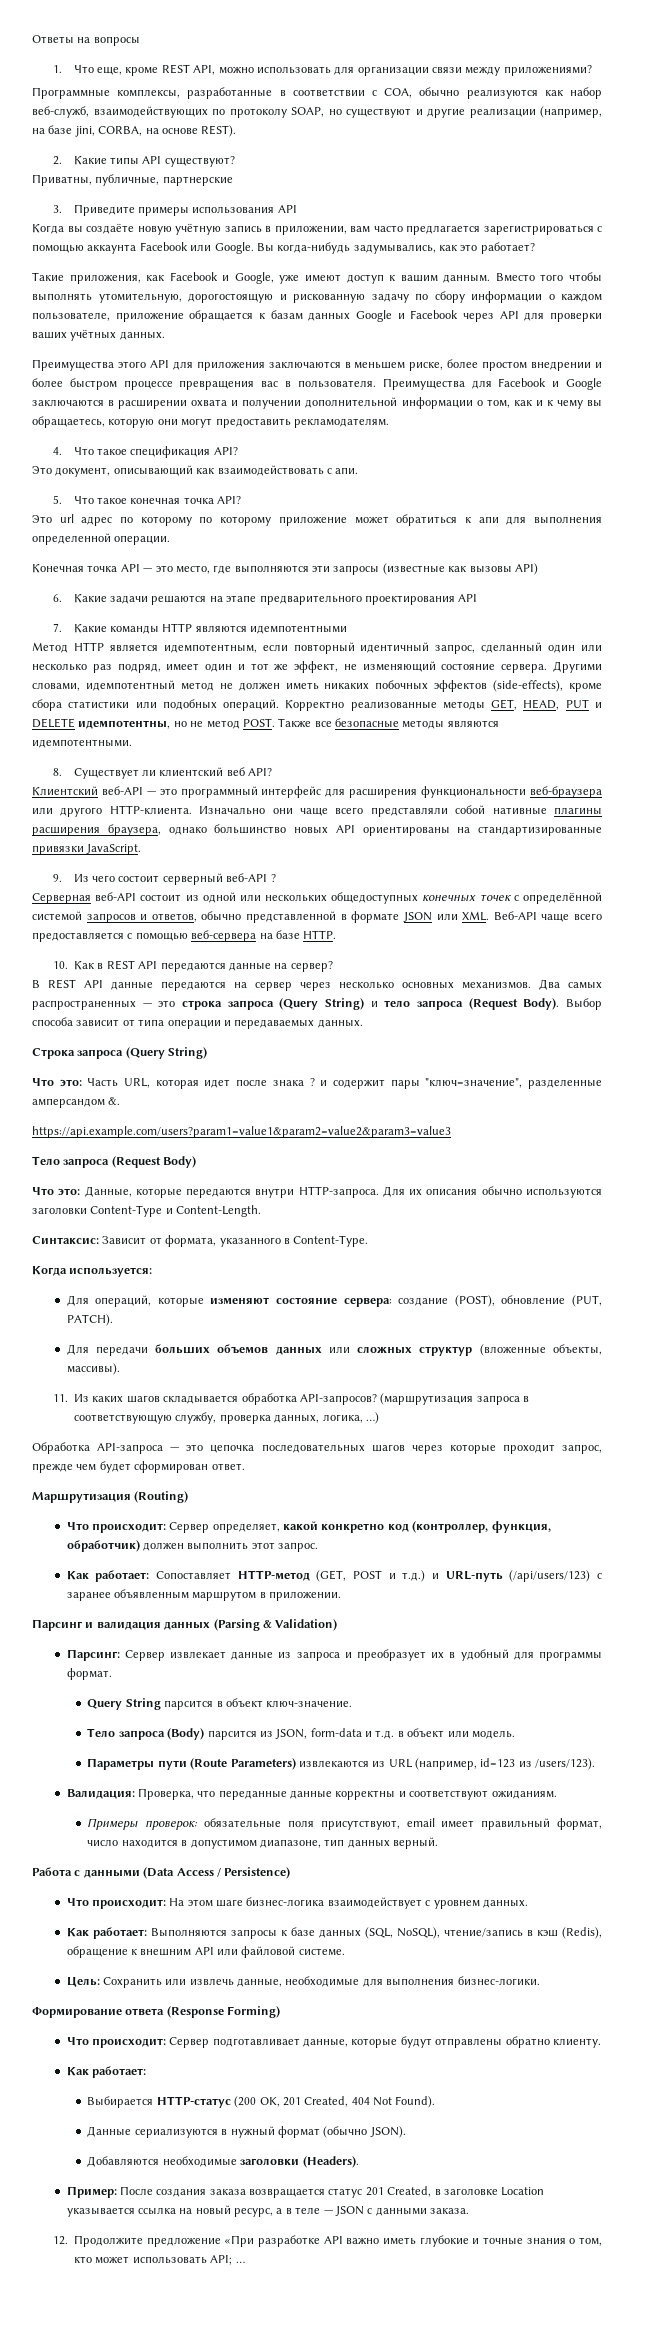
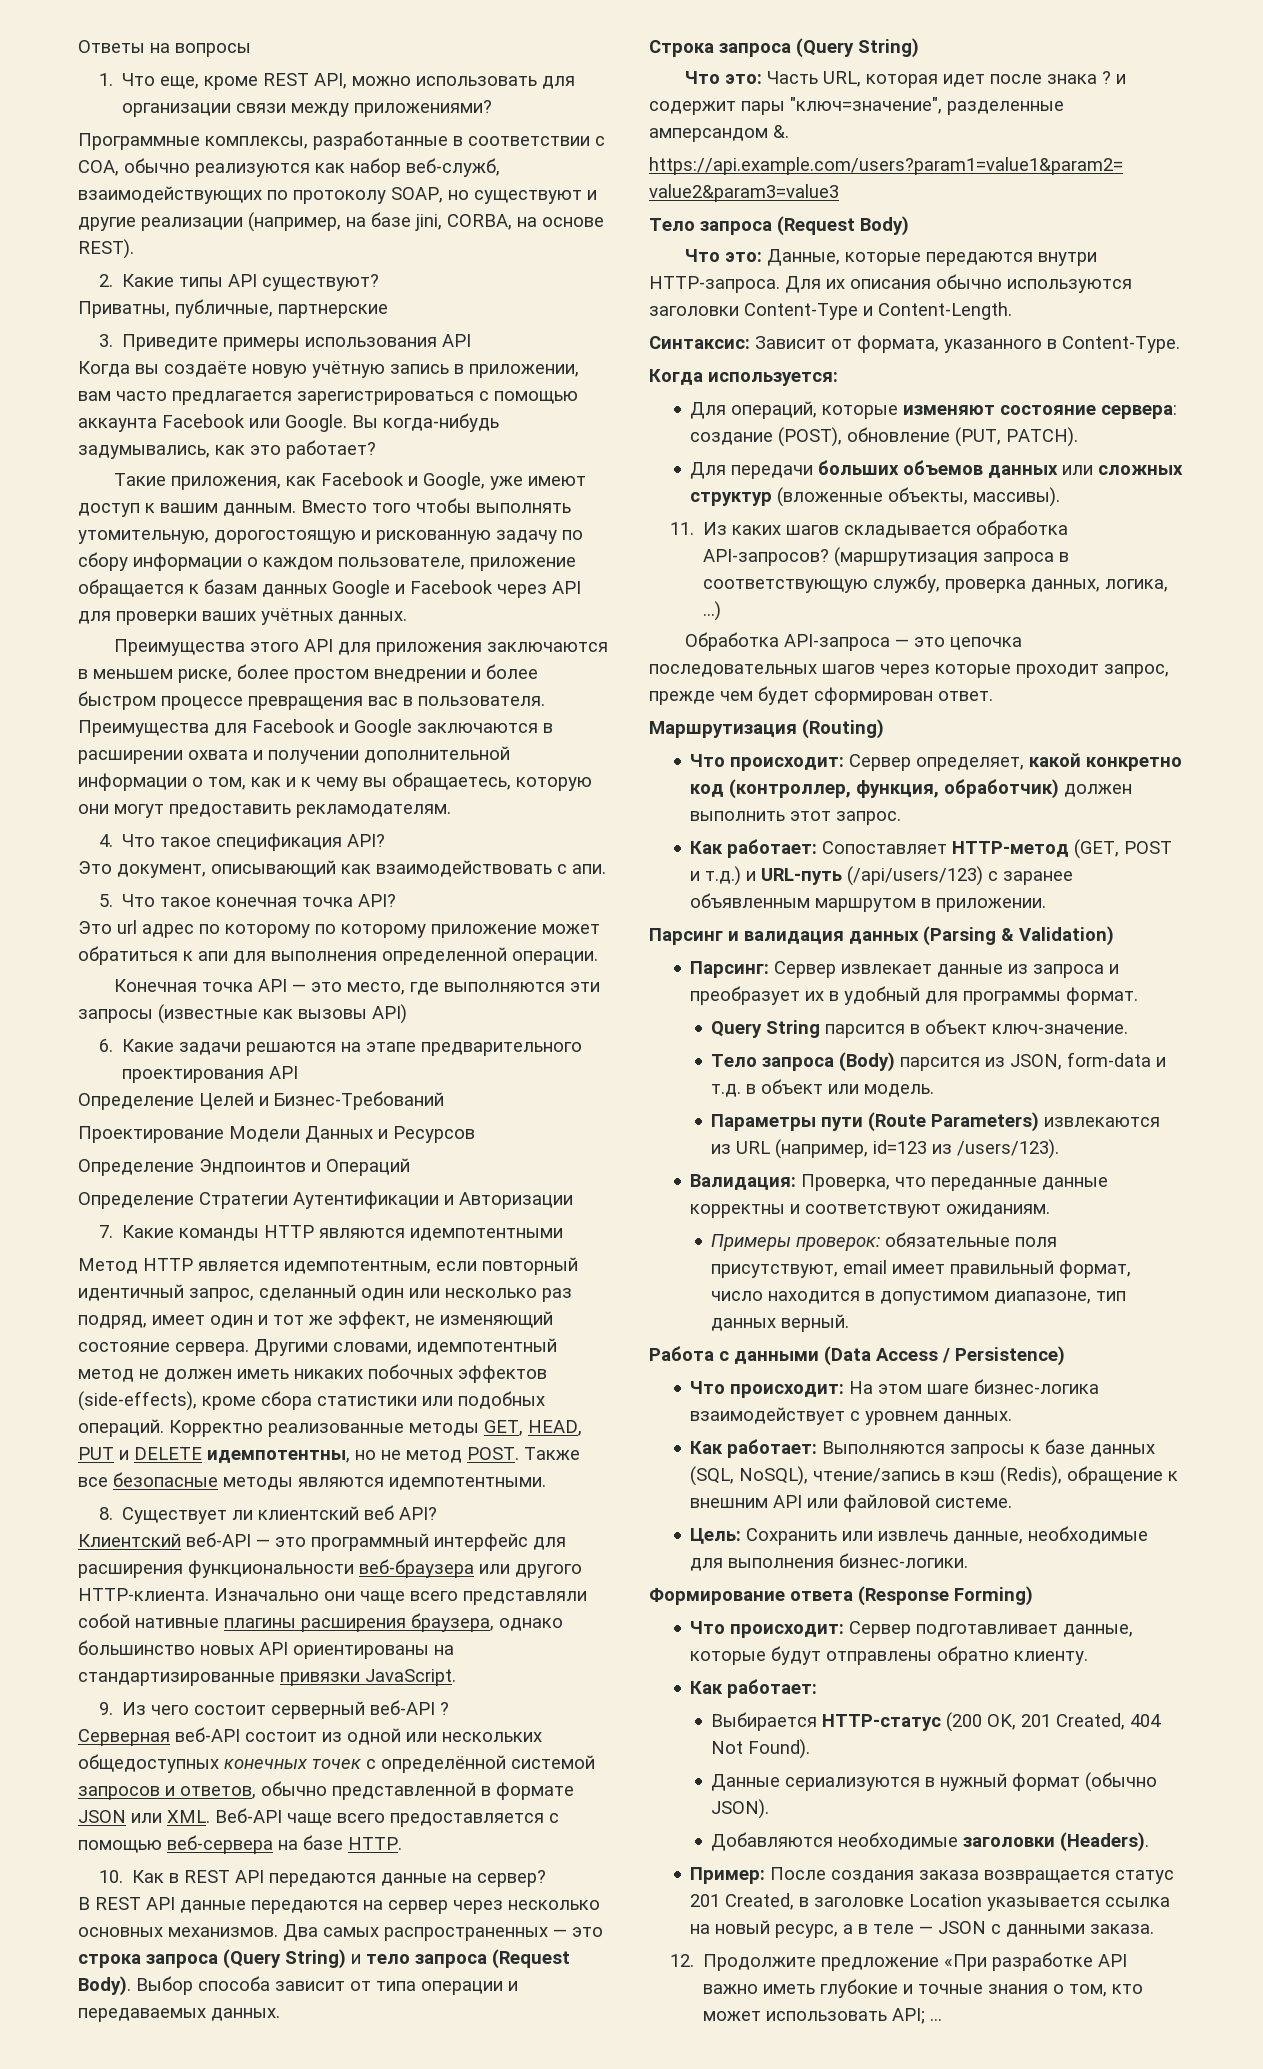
+ Определение Целей и Бизнес-Требований
+ Проектирование Модели Данных и Ресурсов
+ Определение Эндпоинтов и Операций
+ Определение Стратегии Аутентификации и Авторизации

